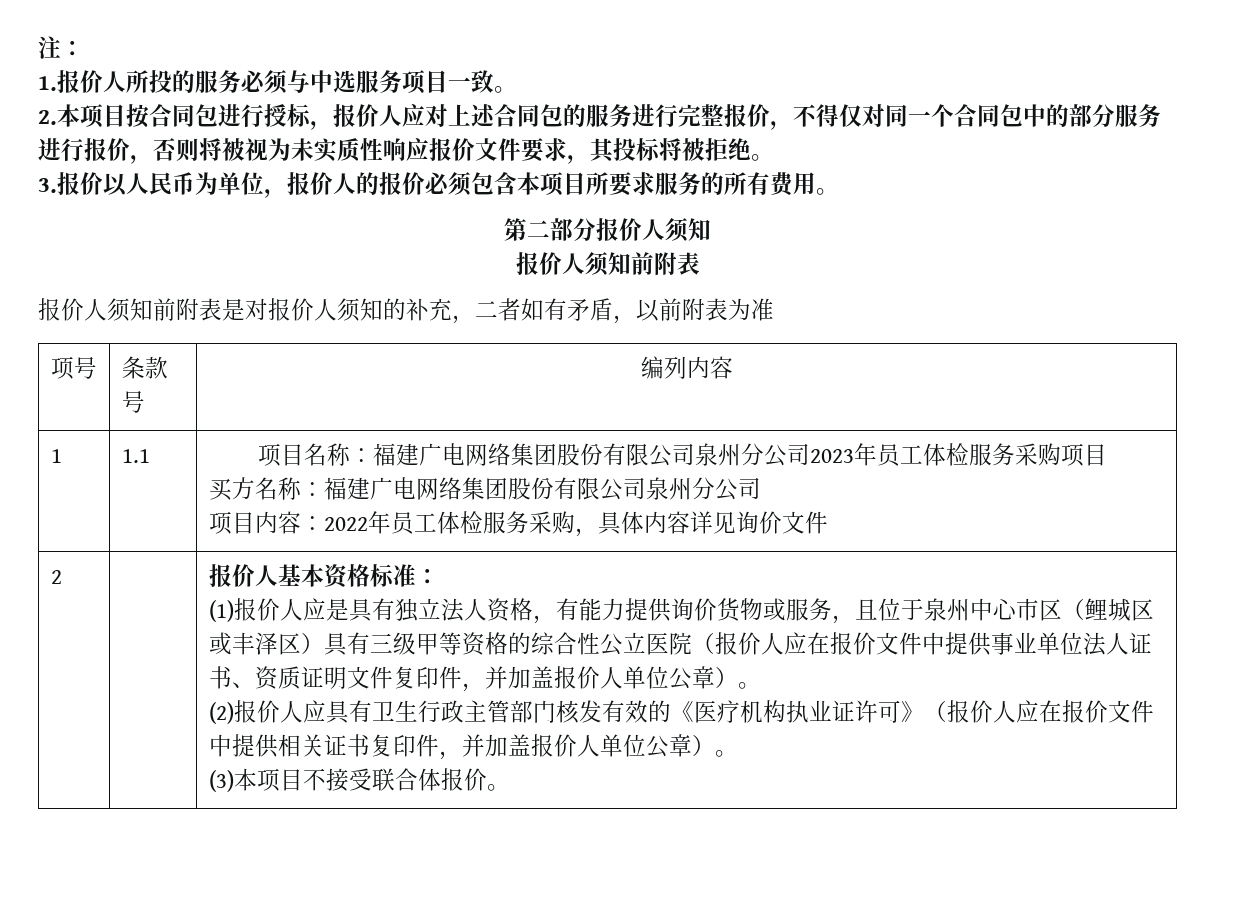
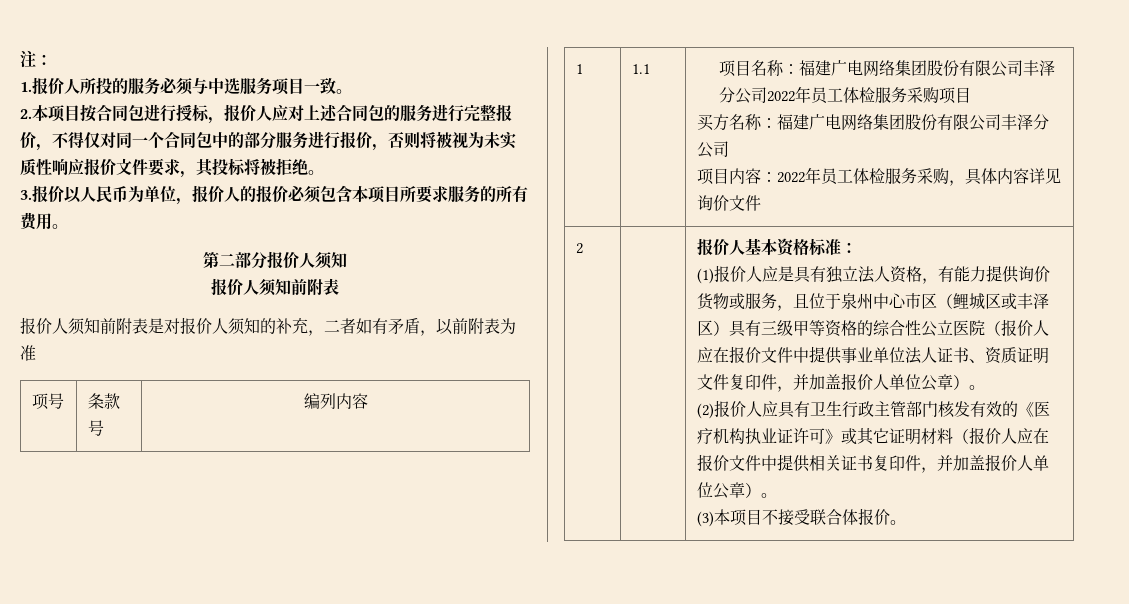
- 项目名称：福建广电网络集团股份有限公司泉州分公司2023年员工体检服务采购项目
+ 项目名称：福建广电网络集团股份有限公司丰泽分公司2022年员工体检服务采购项目
- 买方名称：福建广电网络集团股份有限公司泉州分公司
+ 买方名称：福建广电网络集团股份有限公司丰泽分公司
- (2)报价人应具有卫生行政主管部门核发有效的《医疗机构执业证许可》（报价人应在报价文件中提供相关证书复印件，并加盖报价人单位公章）。
+ (2)报价人应具有卫生行政主管部门核发有效的《医疗机构执业证许可》或其它证明材料（报价人应在报价文件中提供相关证书复印件，并加盖报价人单位公章）。

